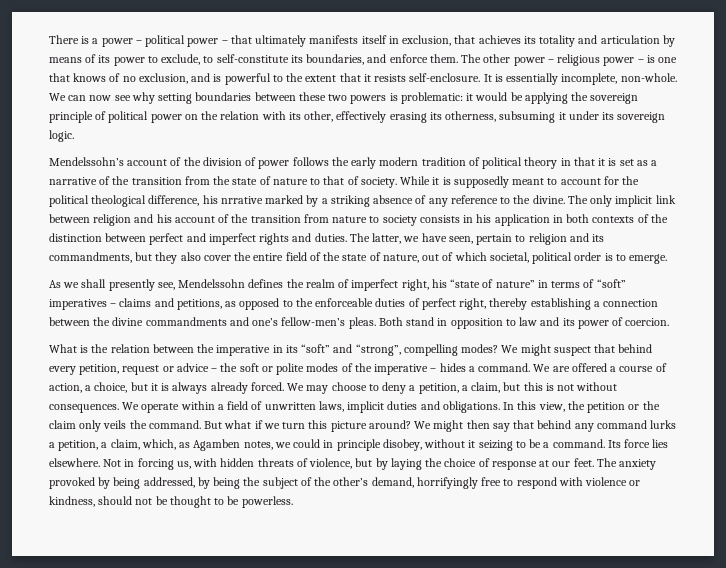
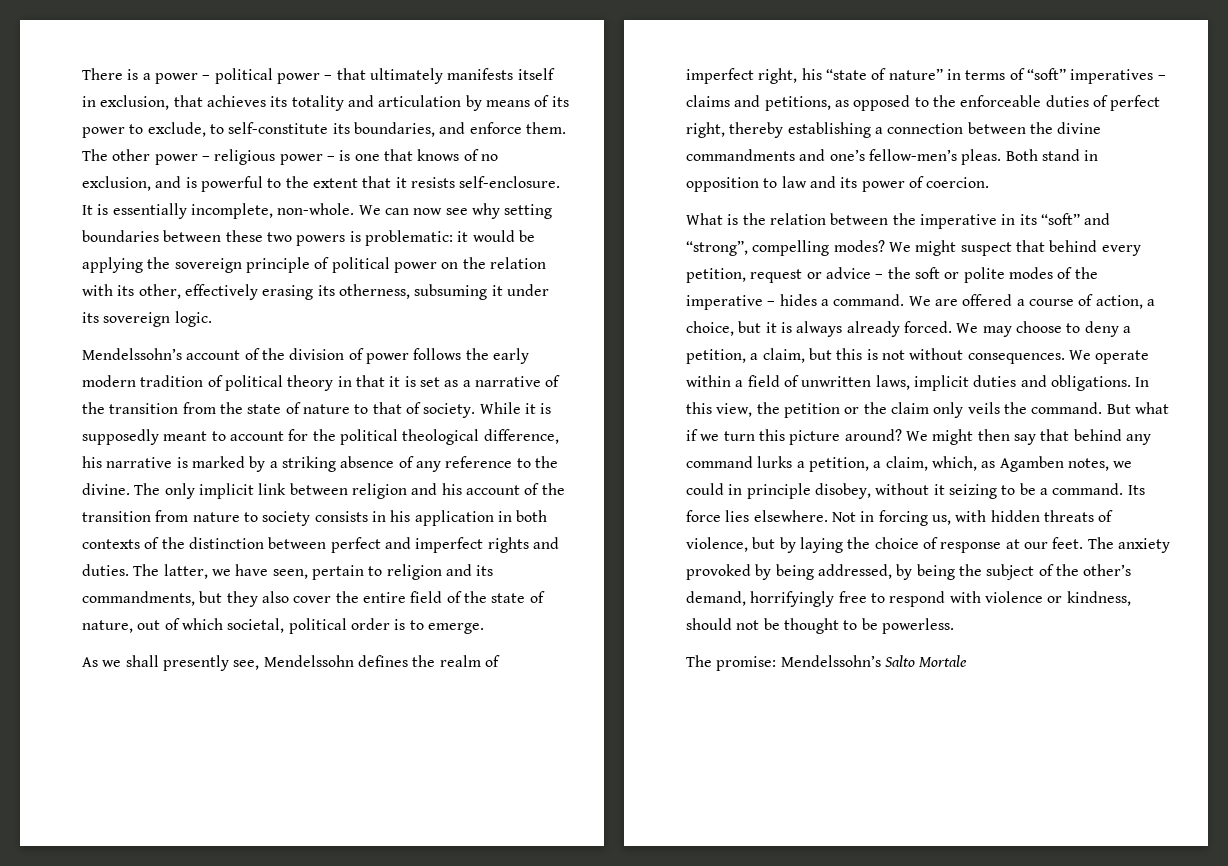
- While it is supposedly meant to account for the political theological difference, his nrrative marked by a striking absence of any reference to the divine.
+ While it is supposedly meant to account for the political theological difference, his narrative is marked by a striking absence of any reference to the divine.
+ The promise: Mendelssohn’s Salto Mortale

